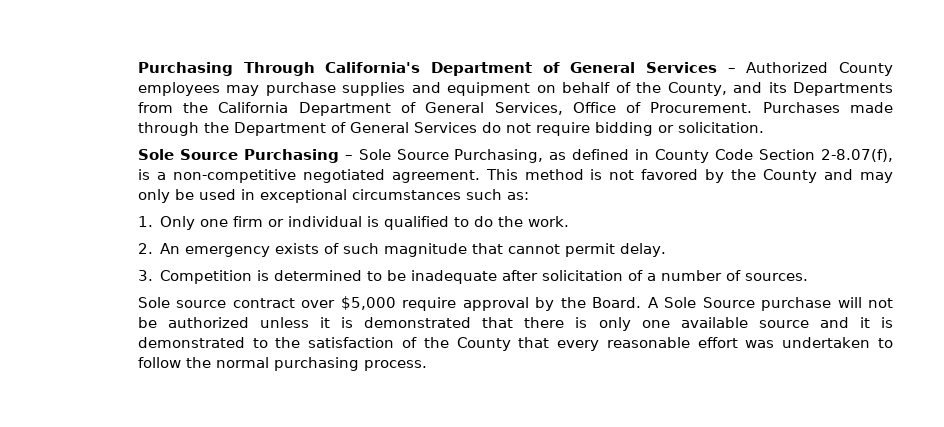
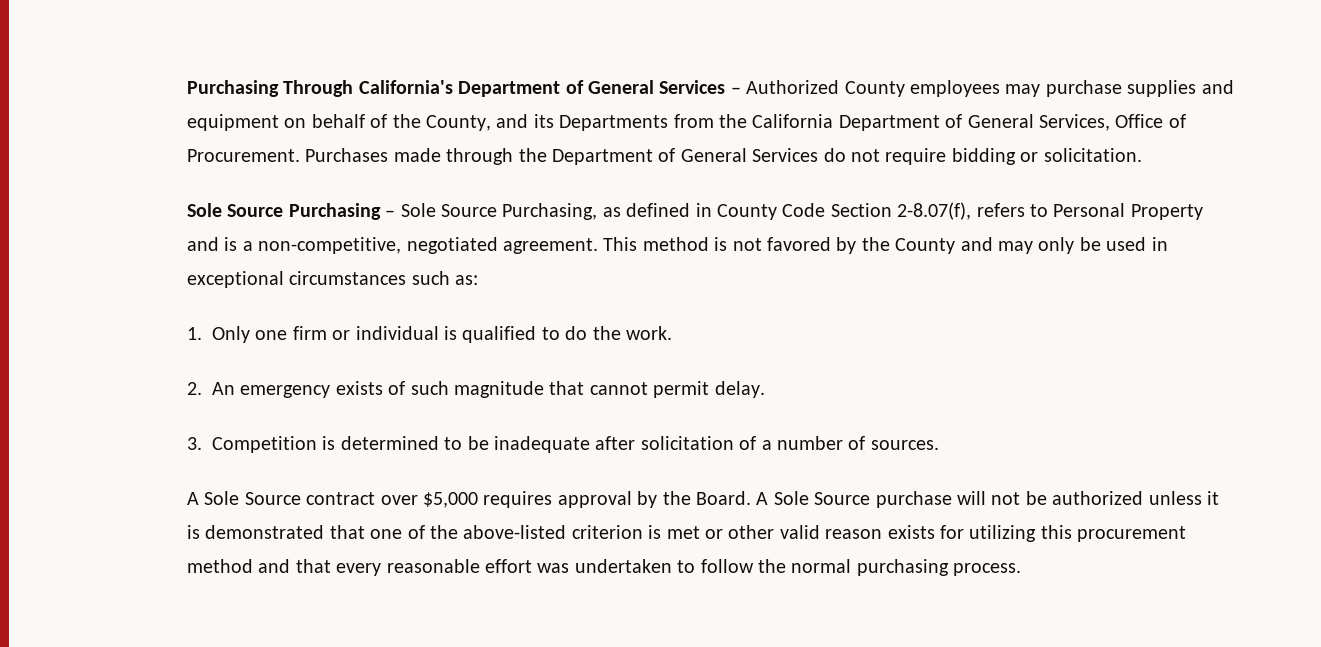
- Sole Source Purchasing – Sole Source Purchasing, as defined in County Code Section 2-8.07(f), is a non-competitive negotiated agreement.
+ Sole Source Purchasing – Sole Source Purchasing, as defined in County Code Section 2-8.07(f), refers to Personal Property and is a non-competitive, negotiated agreement.
- Sole source contract over $5,000 require approval by the Board.
+ A Sole Source contract over $5,000 requires approval by the Board.
- A Sole Source purchase will not be authorized unless it is demonstrated that there is only one available source and it is demonstrated to the satisfaction of the County that every reasonable effort was undertaken to follow the normal purchasing process.
+ A Sole Source purchase will not be authorized unless it is demonstrated that one of the above-listed criterion is met or other valid reason exists for utilizing this procurement method and that every reasonable effort was undertaken to follow the normal purchasing process.

